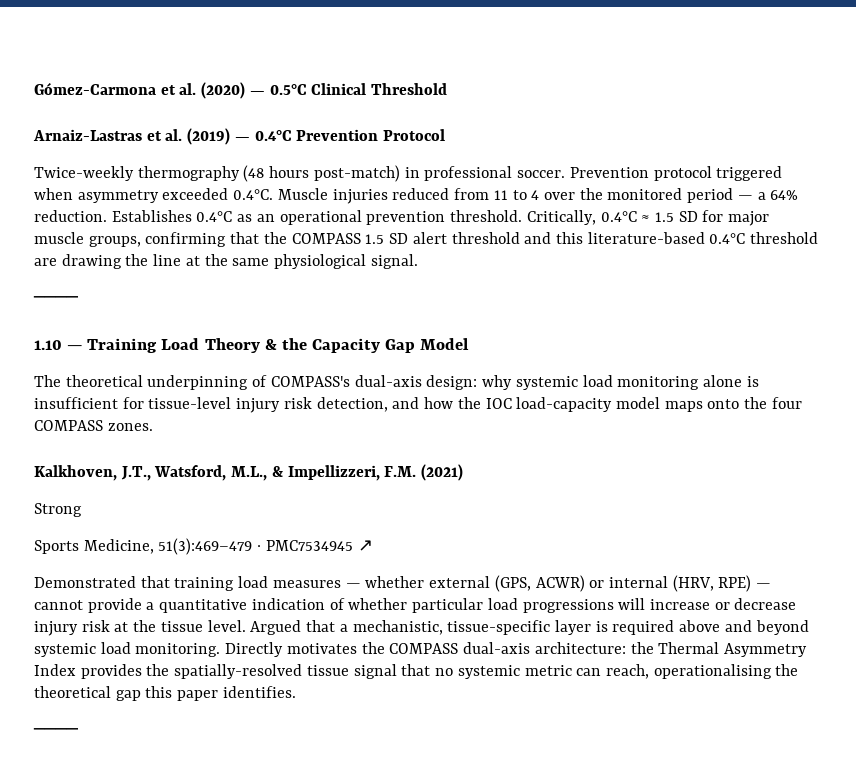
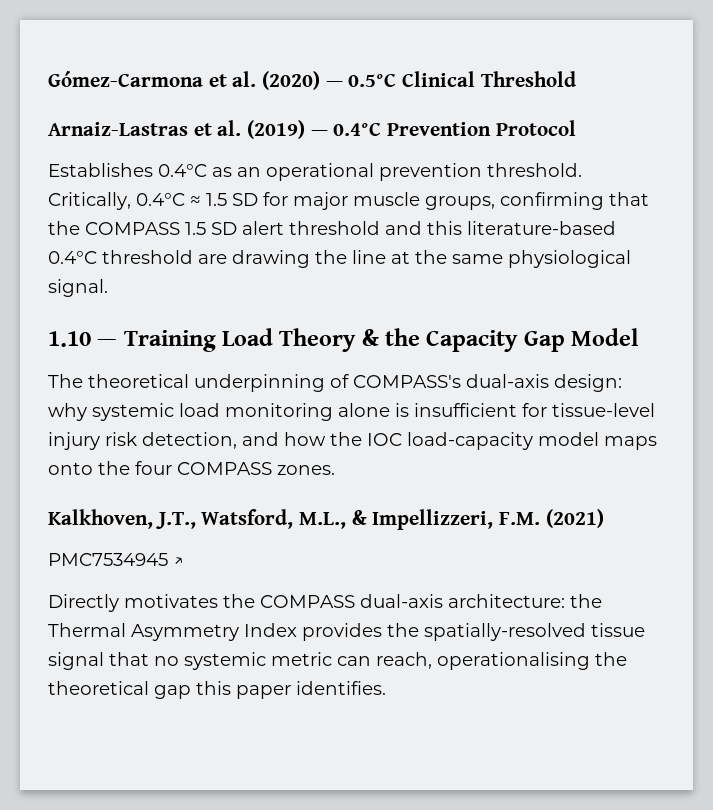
- Twice-weekly thermography (48 hours post-match) in professional soccer. Prevention protocol triggered when asymmetry exceeded 0.4°C. Muscle injuries reduced from 11 to 4 over the monitored period — a 64% reduction.
  Critically, 0.4°C ≈ 1.5 SD for major muscle groups, confirming that the COMPASS 1.5 SD alert threshold and this literature-based 0.4°C threshold are drawing the line at the same physiological signal.
- ────
- Strong
- Sports Medicine, 51(3):469–479 · PMC7534945 ↗
- Demonstrated that training load measures — whether external (GPS, ACWR) or internal (HRV, RPE) — cannot provide a quantitative indication of whether particular load progressions will increase or decrease injury risk at the tissue level. Argued that a mechanistic, tissue-specific layer is required above and beyond systemic load monitoring. Directly motivates the COMPASS dual-axis architecture: the Thermal Asymmetry Index provides the spatially-resolved tissue signal that no systemic metric can reach, operationalising the theoretical gap this paper identifies.
- ────
+ PMC7534945 ↗
+ Directly motivates the COMPASS dual-axis architecture: the Thermal Asymmetry Index provides the spatially-resolved tissue signal that no systemic metric can reach, operationalising the theoretical gap this paper identifies.

